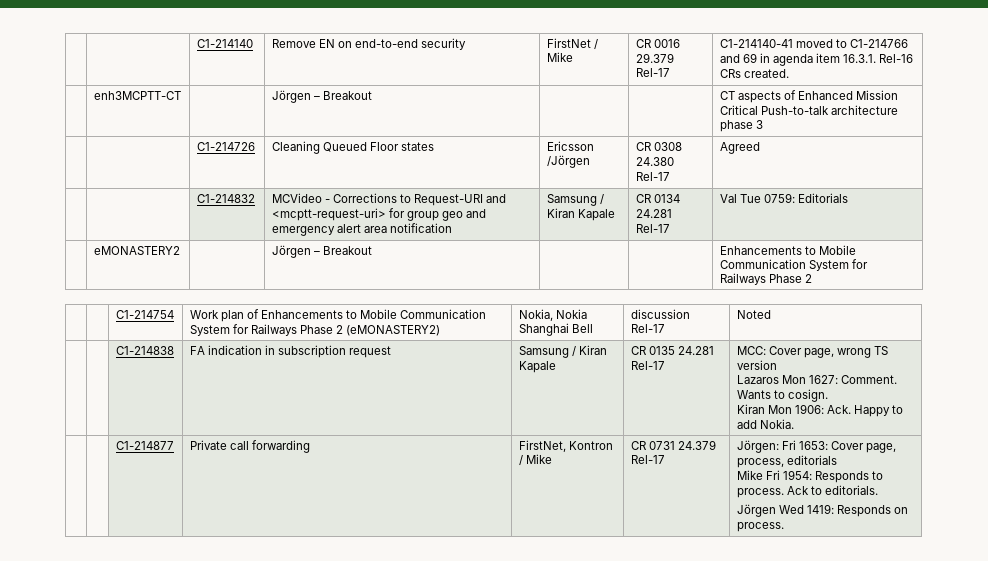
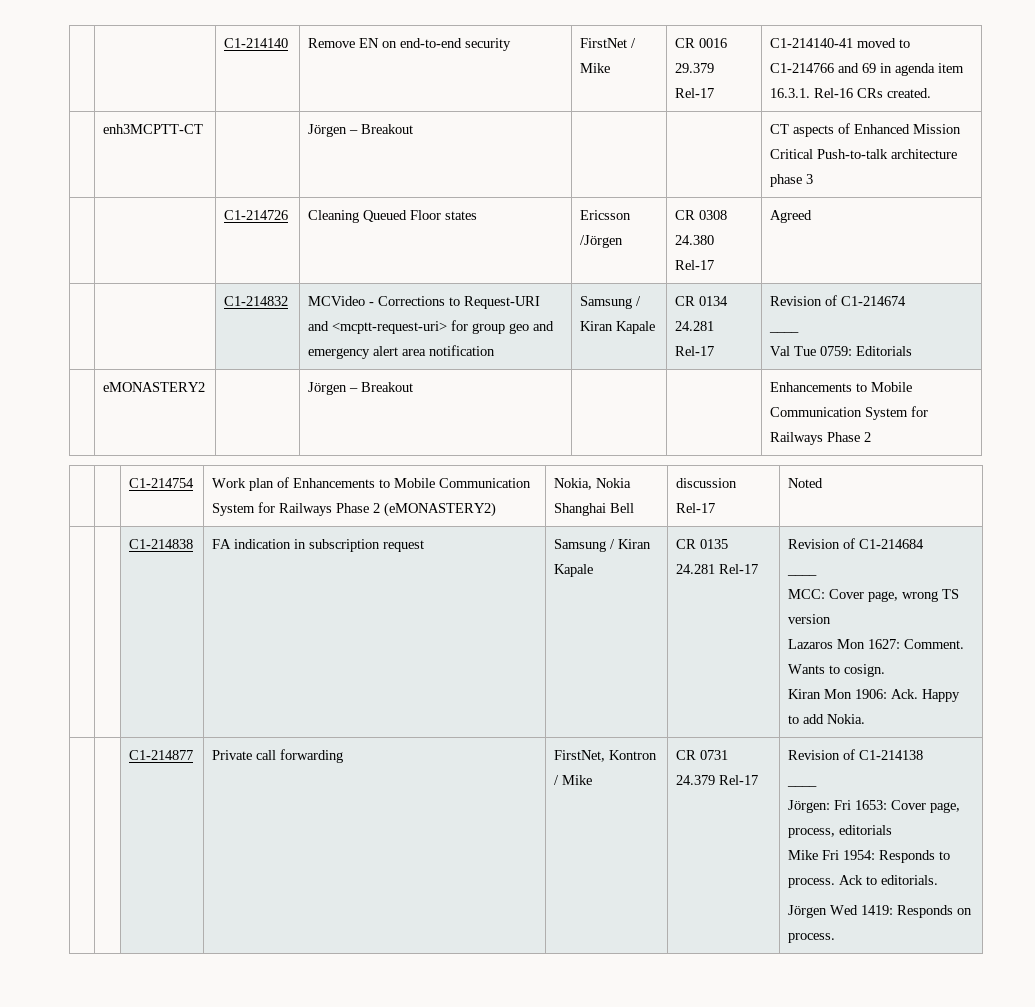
- | | C1-214832 | MCVideo - Corrections to Request-URI and <mcptt-request-uri> for group geo and emergency alert area notification | Samsung / Kiran Kapale | CR 0134 24.281 Rel-17 | Val Tue 0759: Editorials
+ | | C1-214832 | MCVideo - Corrections to Request-URI and <mcptt-request-uri> for group geo and emergency alert area notification | Samsung / Kiran Kapale | CR 0134 24.281 Rel-17 | Revision of C1-214674
+ ____
+ Val Tue 0759: Editorials
- | | C1-214838 | FA indication in subscription request | Samsung / Kiran Kapale | CR 0135 24.281 Rel-17 | MCC: Cover page, wrong TS version
+ | | C1-214838 | FA indication in subscription request | Samsung / Kiran Kapale | CR 0135 24.281 Rel-17 | Revision of C1-214684
+ ____
+ MCC: Cover page, wrong TS version
- | | C1-214877 | Private call forwarding | FirstNet, Kontron / Mike | CR 0731 24.379 Rel-17 | Jörgen: Fri 1653: Cover page, process, editorials
+ | | C1-214877 | Private call forwarding | FirstNet, Kontron / Mike | CR 0731 24.379 Rel-17 | Revision of C1-214138
+ ____
+ Jörgen: Fri 1653: Cover page, process, editorials

